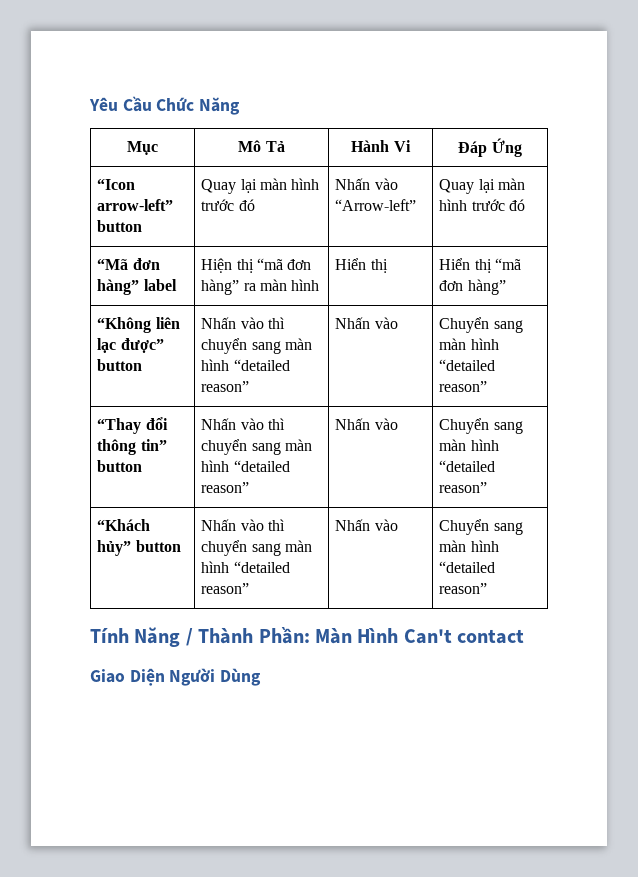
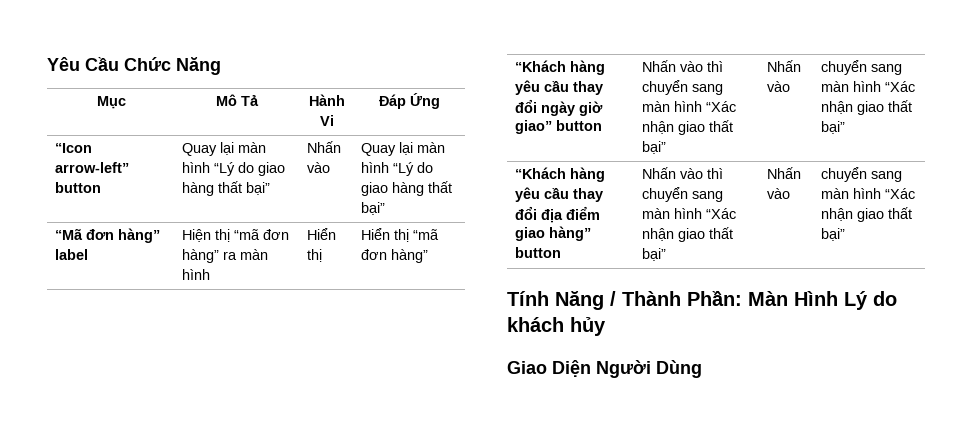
- “Icon arrow-left” button | Quay lại màn hình trước đó | Nhấn vào “Arrow-left” | Quay lại màn hình trước đó
+ “Icon arrow-left” button | Quay lại màn hình “Lý do giao hàng thất bại” | Nhấn vào | Quay lại màn hình “Lý do giao hàng thất bại”
- “Không liên lạc được” button | Nhấn vào thì chuyển sang màn hình “detailed reason” | Nhấn vào | Chuyển sang màn hình “detailed reason”
- “Thay đổi thông tin” button | Nhấn vào thì chuyển sang màn hình “detailed reason” | Nhấn vào | Chuyển sang màn hình “detailed reason”
- “Khách hủy” button | Nhấn vào thì chuyển sang màn hình “detailed reason” | Nhấn vào | Chuyển sang màn hình “detailed reason”
+ “Khách hàng yêu cầu thay đổi ngày giờ giao” button | Nhấn vào thì chuyển sang màn hình “Xác nhận giao thất bại” | Nhấn vào | chuyển sang màn hình “Xác nhận giao thất bại”
+ “Khách hàng yêu cầu thay đổi địa điểm giao hàng” button | Nhấn vào thì chuyển sang màn hình “Xác nhận giao thất bại” | Nhấn vào | chuyển sang màn hình “Xác nhận giao thất bại”
- Tính Năng / Thành Phần: Màn Hình Can't contact
+ Tính Năng / Thành Phần: Màn Hình Lý do khách hủy

